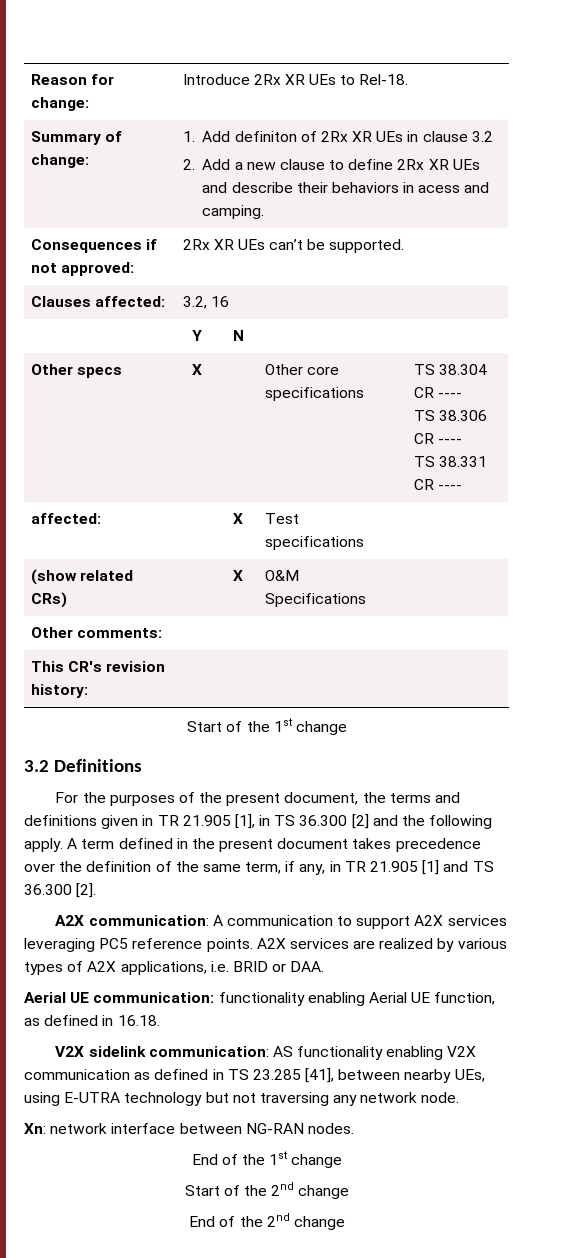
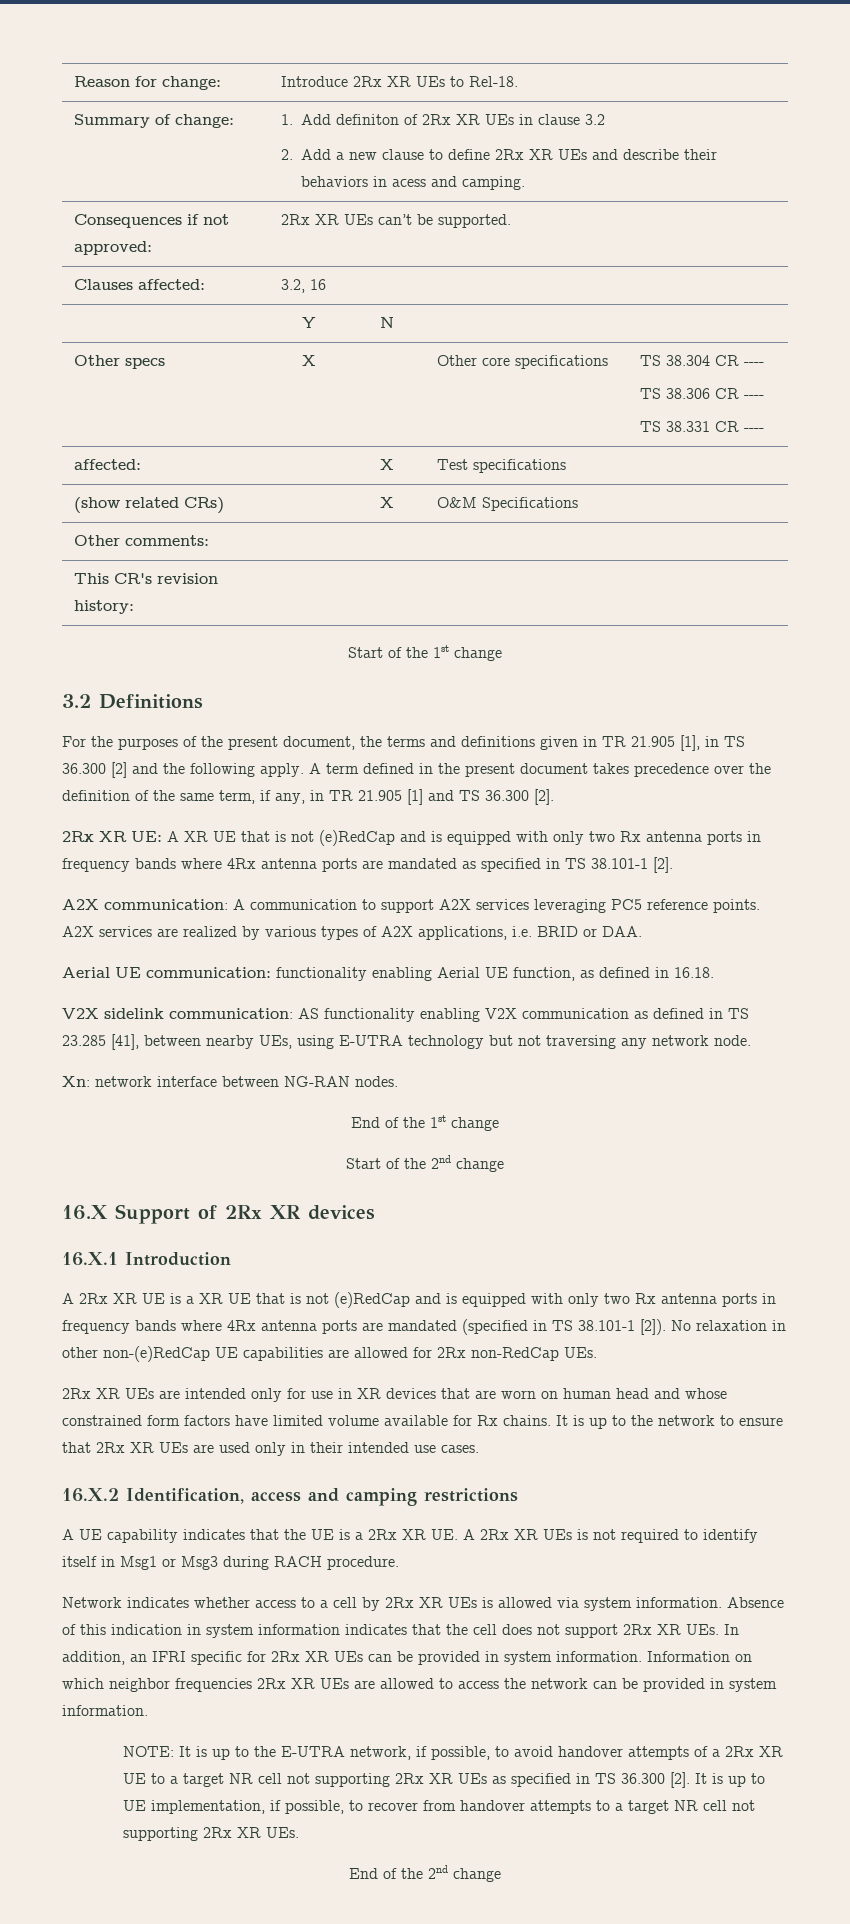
+ 2Rx XR UE: A XR UE that is not (e)RedCap and is equipped with only two Rx antenna ports in frequency bands where 4Rx antenna ports are mandated as specified in TS 38.101-1 [2].
+ 16.X Support of 2Rx XR devices
+ 16.X.1 Introduction
+ A 2Rx XR UE is a XR UE that is not (e)RedCap and is equipped with only two Rx antenna ports in frequency bands where 4Rx antenna ports are mandated (specified in TS 38.101-1 [2]). No relaxation in other non-(e)RedCap UE capabilities are allowed for 2Rx non-RedCap UEs.
+ 2Rx XR UEs are intended only for use in XR devices that are worn on human head and whose constrained form factors have limited volume available for Rx chains. It is up to the network to ensure that 2Rx XR UEs are used only in their intended use cases.
+ 16.X.2 Identification, access and camping restrictions
+ A UE capability indicates that the UE is a 2Rx XR UE. A 2Rx XR UEs is not required to identify itself in Msg1 or Msg3 during RACH procedure.
+ Network indicates whether access to a cell by 2Rx XR UEs is allowed via system information. Absence of this indication in system information indicates that the cell does not support 2Rx XR UEs. In addition, an IFRI specific for 2Rx XR UEs can be provided in system information. Information on which neighbor frequencies 2Rx XR UEs are allowed to access the network can be provided in system information.
+ NOTE: It is up to the E-UTRA network, if possible, to avoid handover attempts of a 2Rx XR UE to a target NR cell not supporting 2Rx XR UEs as specified in TS 36.300 [2]. It is up to UE implementation, if possible, to recover from handover attempts to a target NR cell not supporting 2Rx XR UEs.

